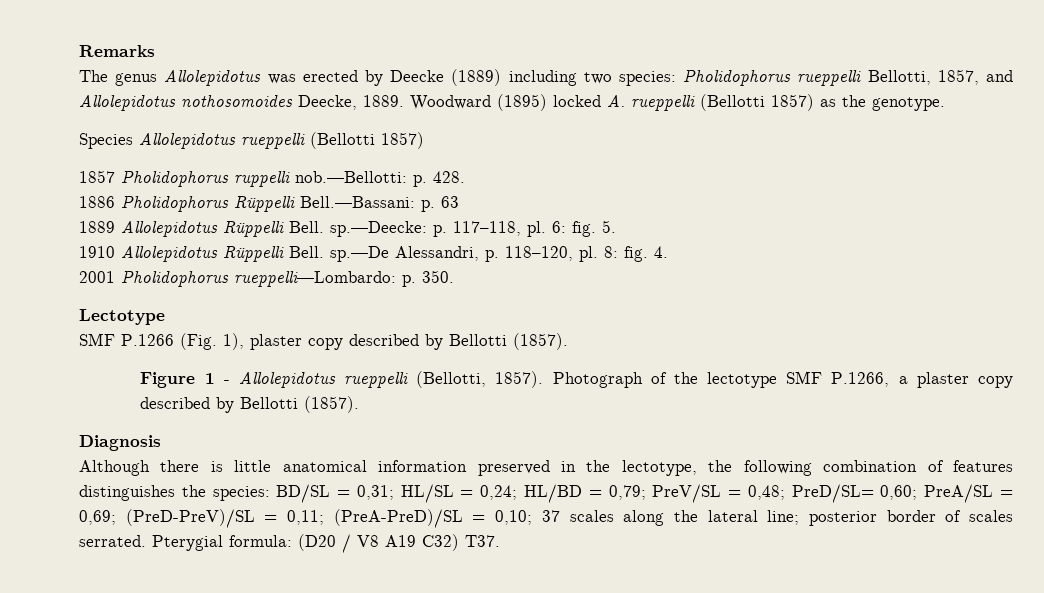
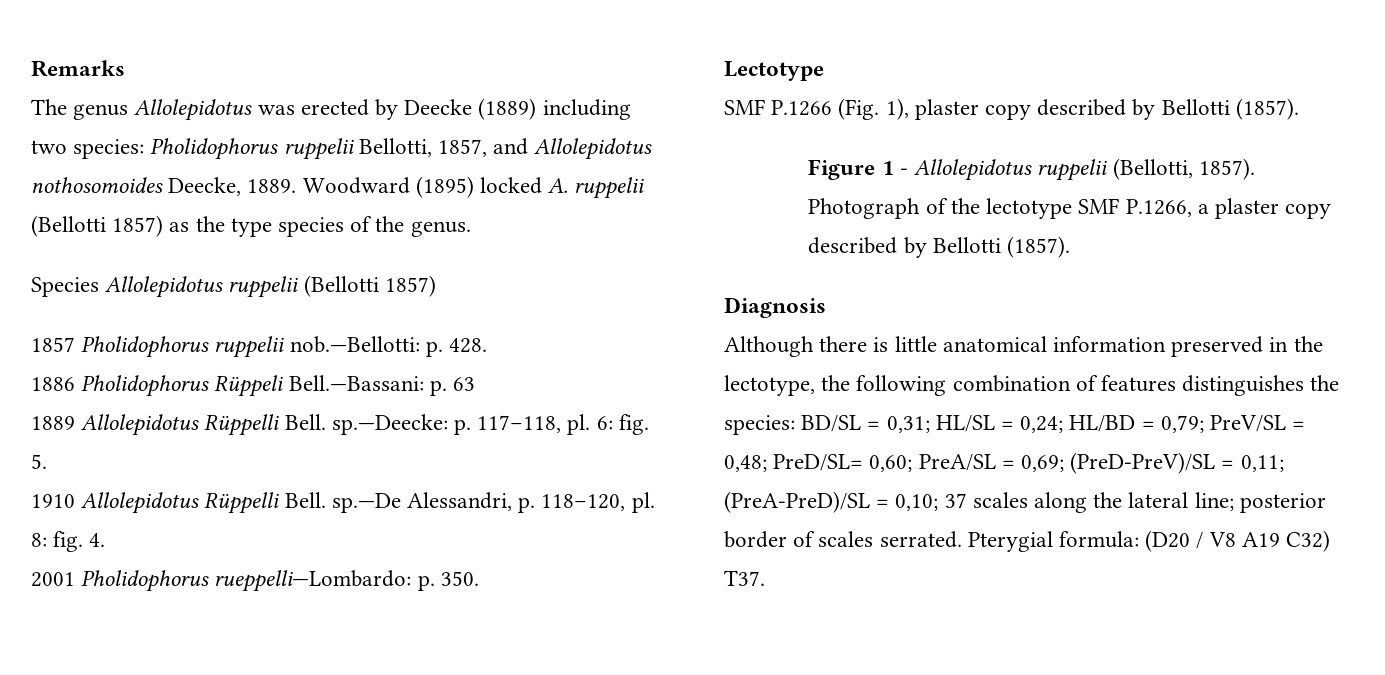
- The genus Allolepidotus was erected by Deecke (1889) including two species: Pholidophorus rueppelli Bellotti, 1857, and Allolepidotus nothosomoides Deecke, 1889.
+ The genus Allolepidotus was erected by Deecke (1889) including two species: Pholidophorus ruppelii Bellotti, 1857, and Allolepidotus nothosomoides Deecke, 1889.
- Woodward (1895) locked A. rueppelli (Bellotti 1857) as the genotype.
+ Woodward (1895) locked A. ruppelii (Bellotti 1857) as the type species of the genus.
- Species Allolepidotus rueppelli (Bellotti 1857)
+ Species Allolepidotus ruppelii (Bellotti 1857)
- 1857 Pholidophorus ruppelli nob.—Bellotti: p. 428.
+ 1857 Pholidophorus ruppelii nob.—Bellotti: p. 428.
- 1886 Pholidophorus Rüppelli Bell.—Bassani: p. 63
+ 1886 Pholidophorus Rüppeli Bell.—Bassani: p. 63
- Figure 1 - Allolepidotus rueppelli (Bellotti, 1857).
+ Figure 1 - Allolepidotus ruppelii (Bellotti, 1857).

